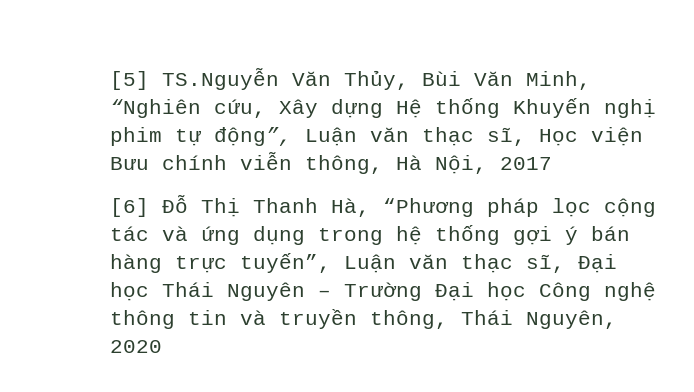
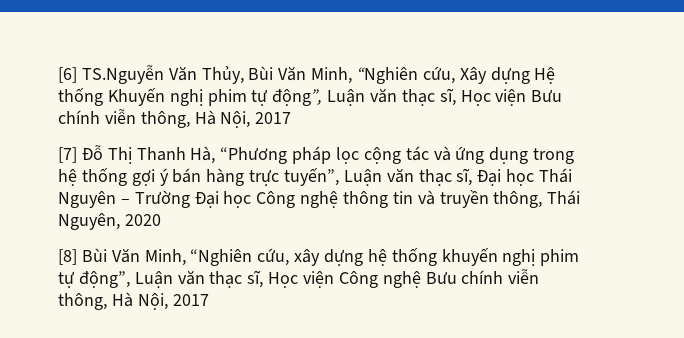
- [5] TS.Nguyễn Văn Thủy, Bùi Văn Minh, “Nghiên cứu, Xây dựng Hệ thống Khuyến nghị phim tự động”, Luận văn thạc sĩ, Học viện Bưu chính viễn thông, Hà Nội, 2017
+ [6] TS.Nguyễn Văn Thủy, Bùi Văn Minh, “Nghiên cứu, Xây dựng Hệ thống Khuyến nghị phim tự động”, Luận văn thạc sĩ, Học viện Bưu chính viễn thông, Hà Nội, 2017
- [6] Đỗ Thị Thanh Hà, “Phương pháp lọc cộng tác và ứng dụng trong hệ thống gợi ý bán hàng trực tuyến”, Luận văn thạc sĩ, Đại học Thái Nguyên – Trường Đại học Công nghệ thông tin và truyền thông, Thái Nguyên, 2020
+ [7] Đỗ Thị Thanh Hà, “Phương pháp lọc cộng tác và ứng dụng trong hệ thống gợi ý bán hàng trực tuyến”, Luận văn thạc sĩ, Đại học Thái Nguyên – Trường Đại học Công nghệ thông tin và truyền thông, Thái Nguyên, 2020
+ [8] Bùi Văn Minh, “Nghiên cứu, xây dựng hệ thống khuyến nghị phim tự động”, Luận văn thạc sĩ, Học viện Công nghệ Bưu chính viễn thông, Hà Nội, 2017

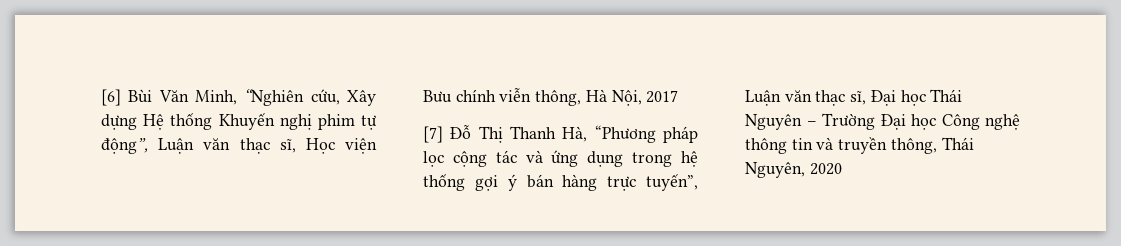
- [6] TS.Nguyễn Văn Thủy, Bùi Văn Minh, “Nghiên cứu, Xây dựng Hệ thống Khuyến nghị phim tự động”, Luận văn thạc sĩ, Học viện Bưu chính viễn thông, Hà Nội, 2017
+ [6] Bùi Văn Minh, “Nghiên cứu, Xây dựng Hệ thống Khuyến nghị phim tự động”, Luận văn thạc sĩ, Học viện Bưu chính viễn thông, Hà Nội, 2017
- [8] Bùi Văn Minh, “Nghiên cứu, xây dựng hệ thống khuyến nghị phim tự động”, Luận văn thạc sĩ, Học viện Công nghệ Bưu chính viễn thông, Hà Nội, 2017

